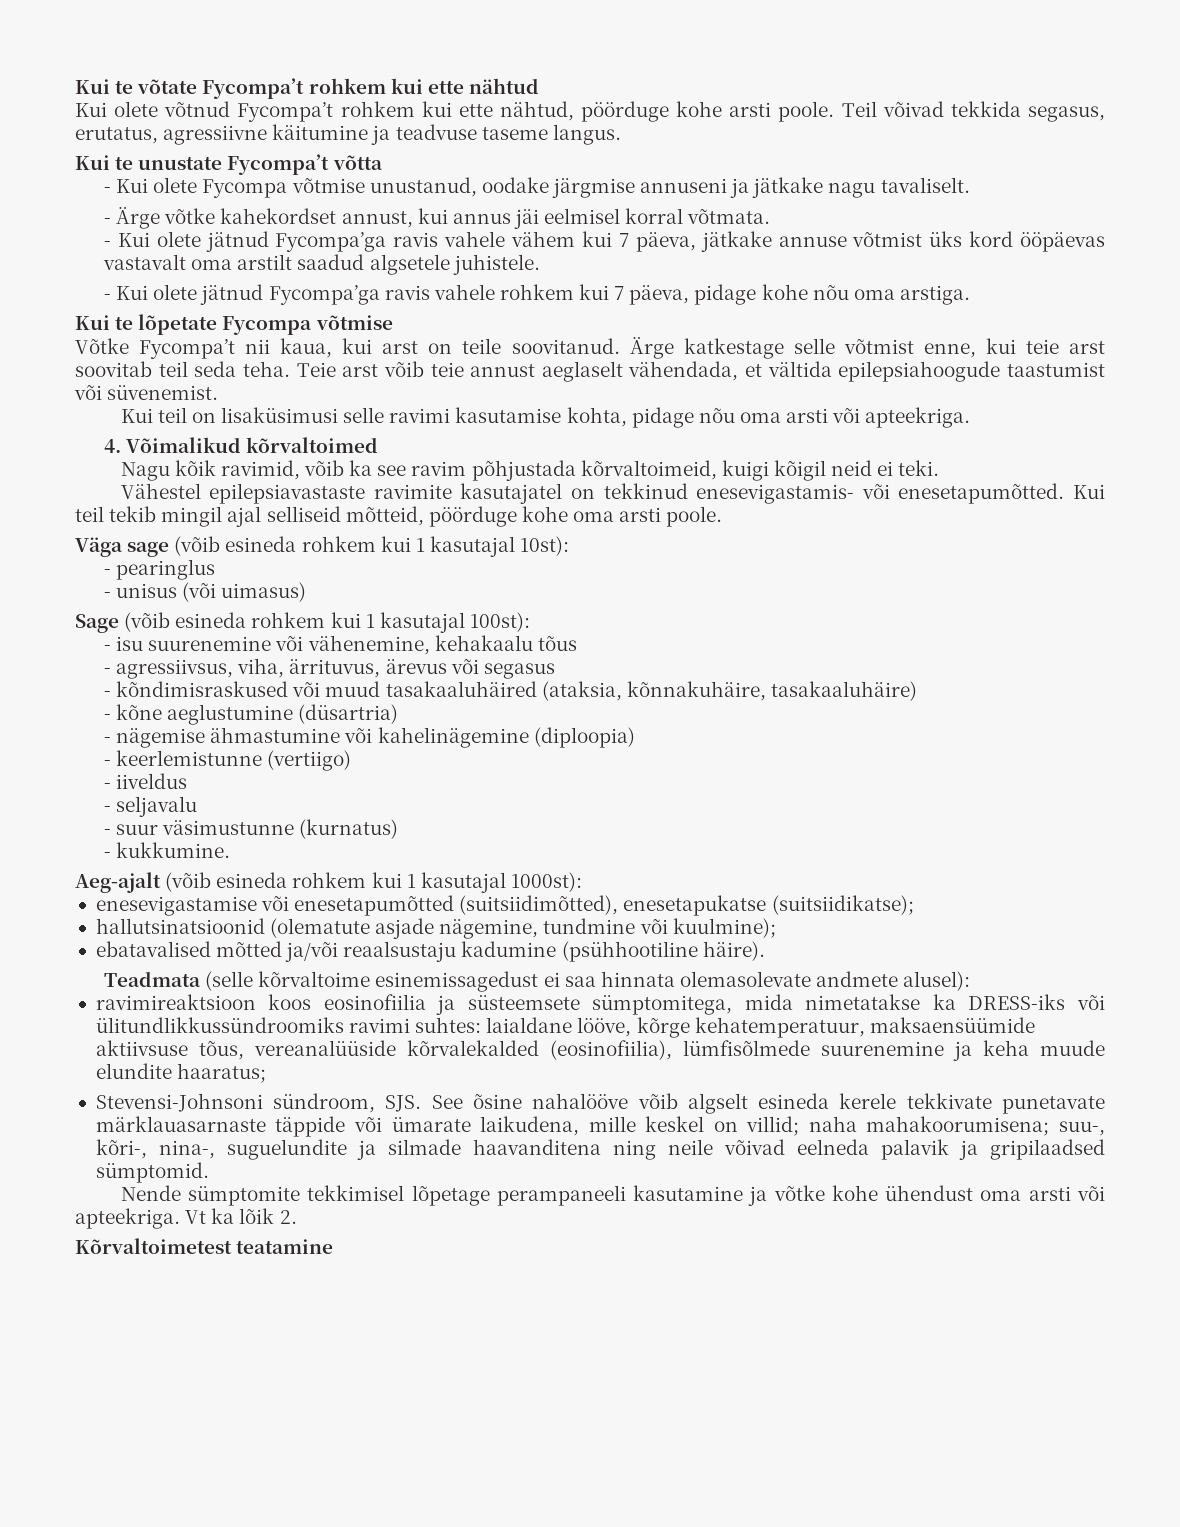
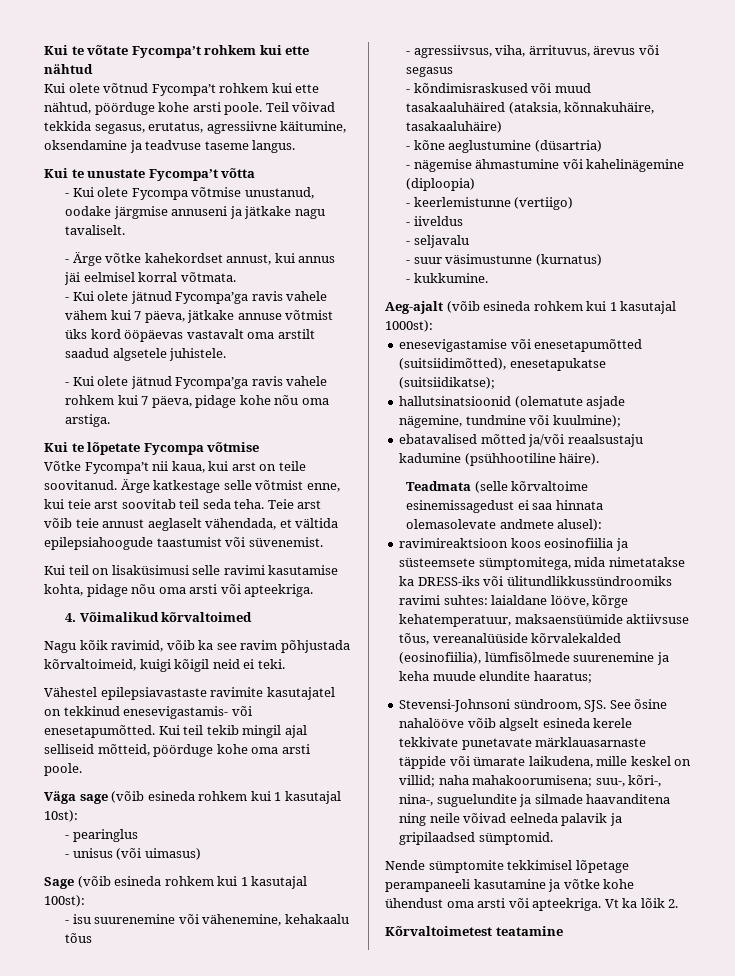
- Teil võivad tekkida segasus, erutatus, agressiivne käitumine ja teadvuse taseme langus.
+ Teil võivad tekkida segasus, erutatus, agressiivne käitumine, oksendamine ja teadvuse taseme langus.

